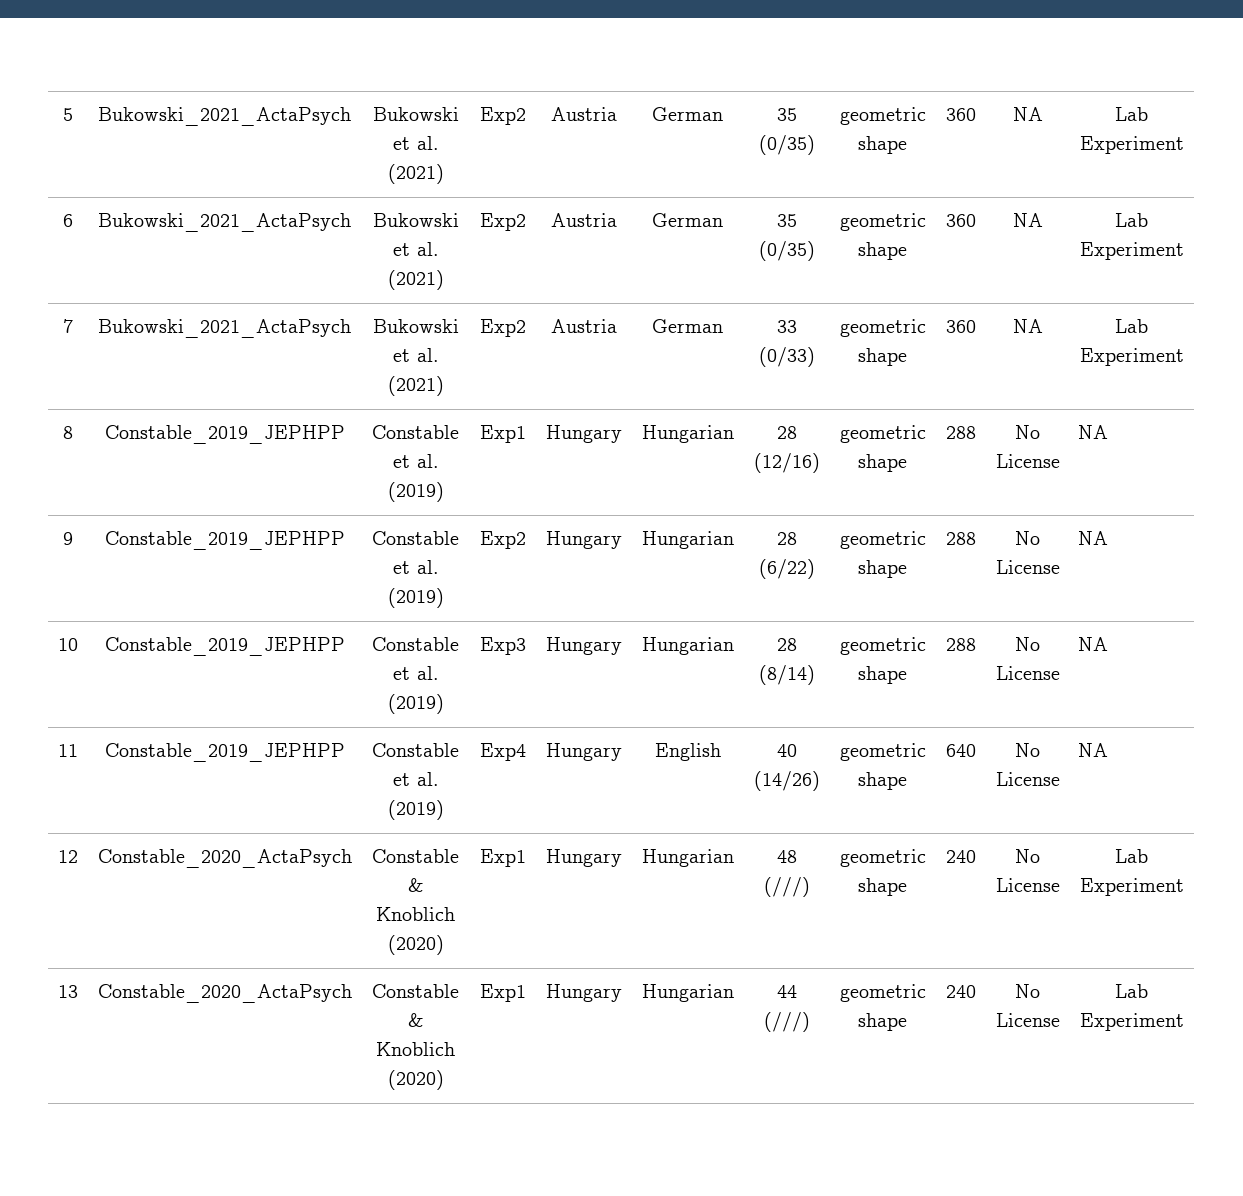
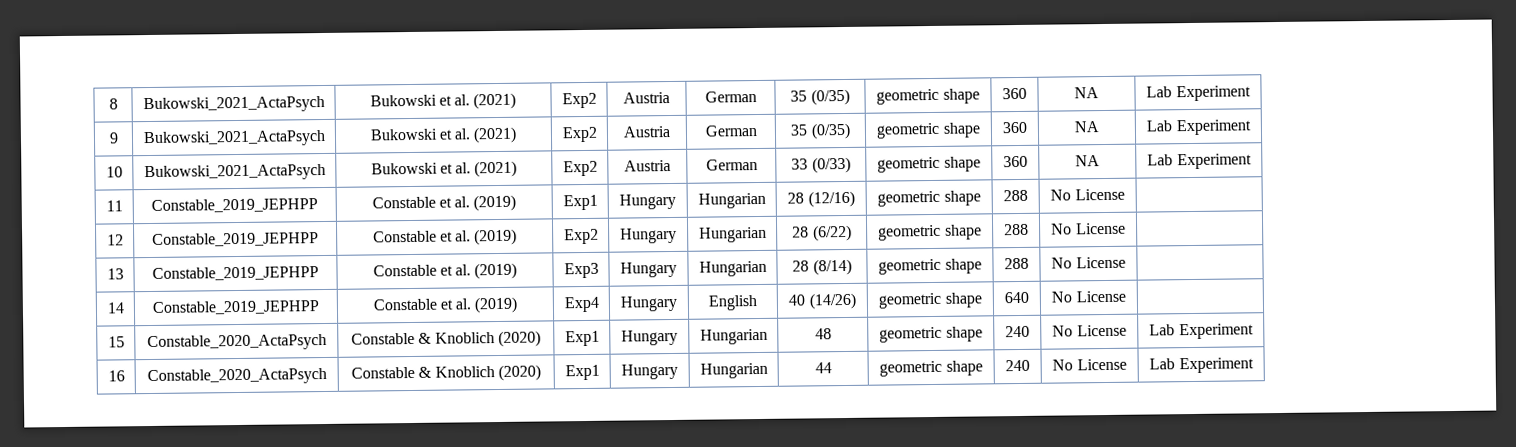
- 5 | Bukowski_2021_ActaPsych | Bukowski et al. (2021) | Exp2 | Austria | German | 35 (0/35) | geometric shape | 360 | NA | Lab Experiment
+ 8 | Bukowski_2021_ActaPsych | Bukowski et al. (2021) | Exp2 | Austria | German | 35 (0/35) | geometric shape | 360 | NA | Lab Experiment
- 6 | Bukowski_2021_ActaPsych | Bukowski et al. (2021) | Exp2 | Austria | German | 35 (0/35) | geometric shape | 360 | NA | Lab Experiment
+ 9 | Bukowski_2021_ActaPsych | Bukowski et al. (2021) | Exp2 | Austria | German | 35 (0/35) | geometric shape | 360 | NA | Lab Experiment
- 7 | Bukowski_2021_ActaPsych | Bukowski et al. (2021) | Exp2 | Austria | German | 33 (0/33) | geometric shape | 360 | NA | Lab Experiment
+ 10 | Bukowski_2021_ActaPsych | Bukowski et al. (2021) | Exp2 | Austria | German | 33 (0/33) | geometric shape | 360 | NA | Lab Experiment
- 8 | Constable_2019_JEPHPP | Constable et al. (2019) | Exp1 | Hungary | Hungarian | 28 (12/16) | geometric shape | 288 | No License | NA
- 9 | Constable_2019_JEPHPP | Constable et al. (2019) | Exp2 | Hungary | Hungarian | 28 (6/22) | geometric shape | 288 | No License | NA
- 10 | Constable_2019_JEPHPP | Constable et al. (2019) | Exp3 | Hungary | Hungarian | 28 (8/14) | geometric shape | 288 | No License | NA
- 11 | Constable_2019_JEPHPP | Constable et al. (2019) | Exp4 | Hungary | English | 40 (14/26) | geometric shape | 640 | No License | NA
- 12 | Constable_2020_ActaPsych | Constable & Knoblich (2020) | Exp1 | Hungary | Hungarian | 48 (///) | geometric shape | 240 | No License | Lab Experiment
+ 11 | Constable_2019_JEPHPP | Constable et al. (2019) | Exp1 | Hungary | Hungarian | 28 (12/16) | geometric shape | 288 | No License |
+ 12 | Constable_2019_JEPHPP | Constable et al. (2019) | Exp2 | Hungary | Hungarian | 28 (6/22) | geometric shape | 288 | No License |
+ 13 | Constable_2019_JEPHPP | Constable et al. (2019) | Exp3 | Hungary | Hungarian | 28 (8/14) | geometric shape | 288 | No License |
+ 14 | Constable_2019_JEPHPP | Constable et al. (2019) | Exp4 | Hungary | English | 40 (14/26) | geometric shape | 640 | No License |
+ 15 | Constable_2020_ActaPsych | Constable & Knoblich (2020) | Exp1 | Hungary | Hungarian | 48 | geometric shape | 240 | No License | Lab Experiment
- 13 | Constable_2020_ActaPsych | Constable & Knoblich (2020) | Exp1 | Hungary | Hungarian | 44 (///) | geometric shape | 240 | No License | Lab Experiment
+ 16 | Constable_2020_ActaPsych | Constable & Knoblich (2020) | Exp1 | Hungary | Hungarian | 44 | geometric shape | 240 | No License | Lab Experiment

